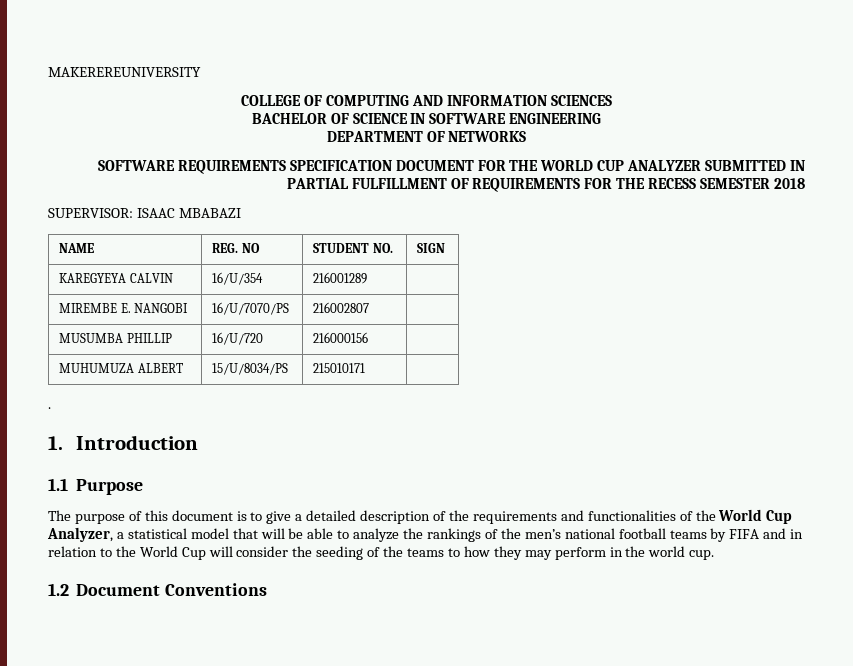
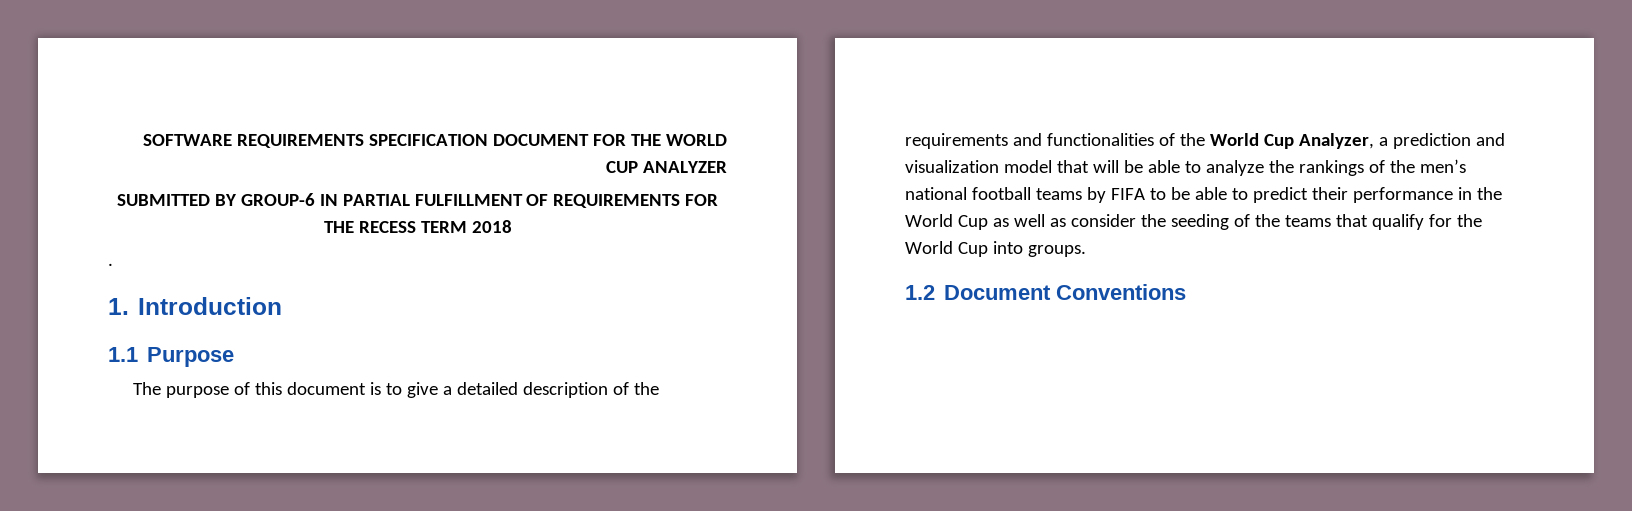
- MAKEREREUNIVERSITY
- COLLEGE OF COMPUTING AND INFORMATION SCIENCES
- BACHELOR OF SCIENCE IN SOFTWARE ENGINEERING
- DEPARTMENT OF NETWORKS
- SOFTWARE REQUIREMENTS SPECIFICATION DOCUMENT FOR THE WORLD CUP ANALYZER SUBMITTED IN PARTIAL FULFILLMENT OF REQUIREMENTS FOR THE RECESS SEMESTER 2018
+ SOFTWARE REQUIREMENTS SPECIFICATION DOCUMENT FOR THE WORLD CUP ANALYZER
+ SUBMITTED BY GROUP-6 IN PARTIAL FULFILLMENT OF REQUIREMENTS FOR THE RECESS TERM 2018
- SUPERVISOR: ISAAC MBABAZI
- NAME | REG. NO | STUDENT NO. | SIGN
- KAREGYEYA CALVIN | 16/U/354 | 216001289 |
- MIREMBE E. NANGOBI | 16/U/7070/PS | 216002807 |
- MUSUMBA PHILLIP | 16/U/720 | 216000156 |
- MUHUMUZA ALBERT | 15/U/8034/PS | 215010171 |
- The purpose of this document is to give a detailed description of the requirements and functionalities of the World Cup Analyzer, a statistical model that will be able to analyze the rankings of the men’s national football teams by FIFA and in relation to the World Cup will consider the seeding of the teams to how they may perform in the world cup.
+ The purpose of this document is to give a detailed description of the requirements and functionalities of the World Cup Analyzer, a prediction and visualization model that will be able to analyze the rankings of the men’s national football teams by FIFA to be able to predict their performance in the World Cup as well as consider the seeding of the teams that qualify for the World Cup into groups.

